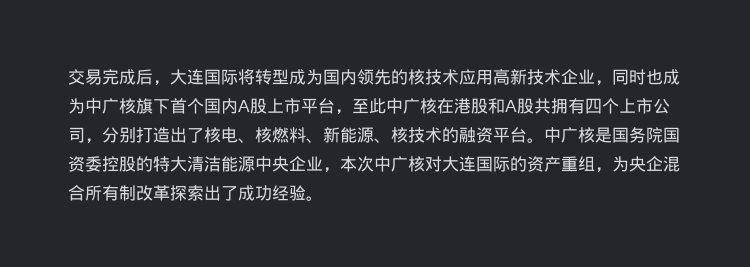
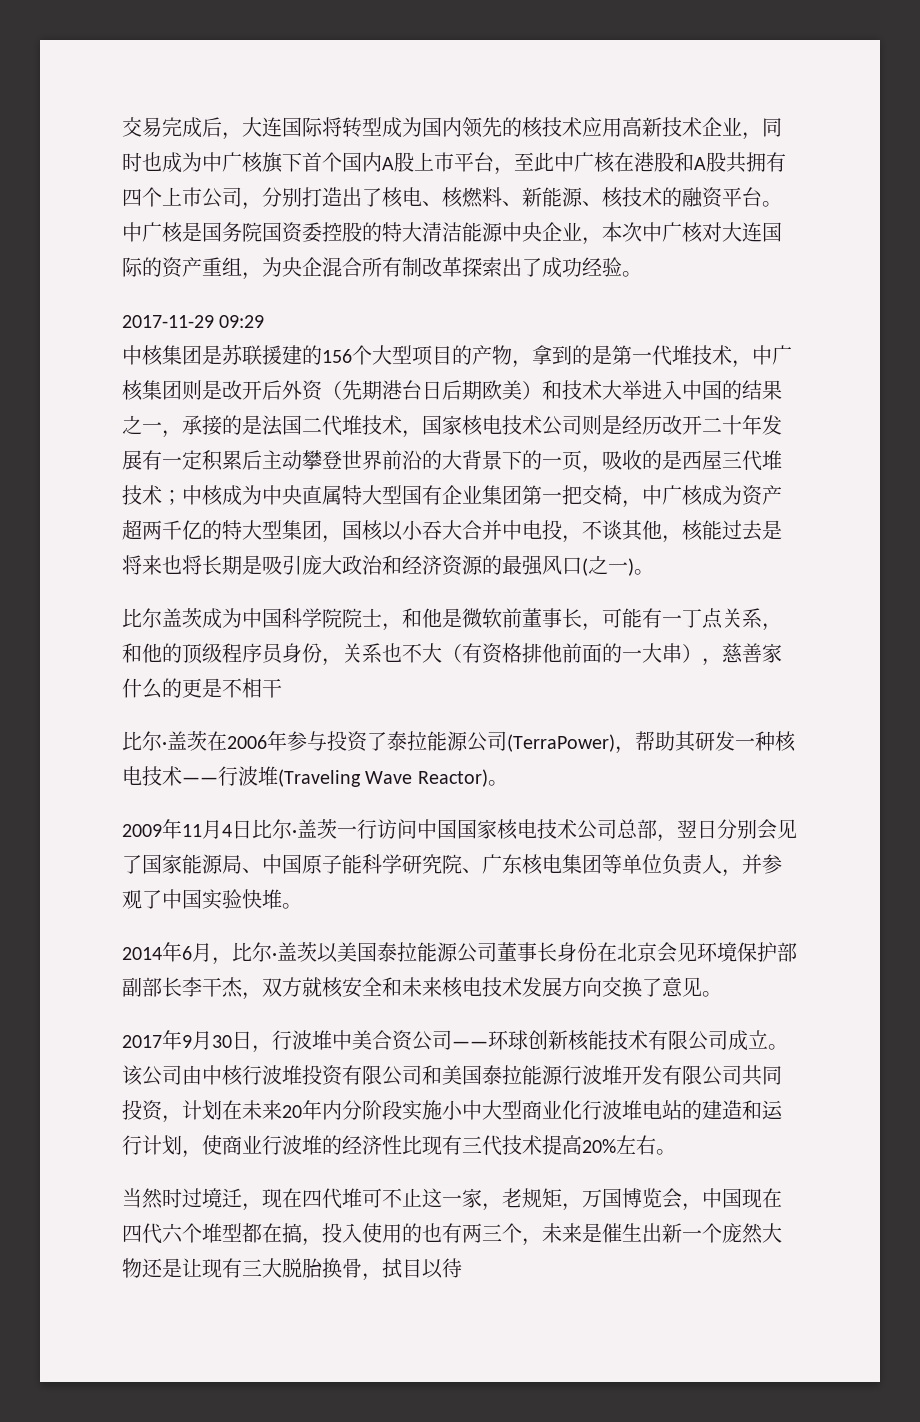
+ 2017-11-29 09:29
+ 中核集团是苏联援建的156个大型项目的产物，拿到的是第一代堆技术，中广核集团则是改开后外资（先期港台日后期欧美）和技术大举进入中国的结果之一，承接的是法国二代堆技术，国家核电技术公司则是经历改开二十年发展有一定积累后主动攀登世界前沿的大背景下的一页，吸收的是西屋三代堆技术；中核成为中央直属特大型国有企业集团第一把交椅，中广核成为资产超两千亿的特大型集团，国核以小吞大合并中电投，不谈其他，核能过去是将来也将长期是吸引庞大政治和经济资源的最强风口(之一)。
+ 比尔盖茨成为中国科学院院士，和他是微软前董事长，可能有一丁点关系，和他的顶级程序员身份，关系也不大（有资格排他前面的一大串），慈善家什么的更是不相干
+ 比尔·盖茨在2006年参与投资了泰拉能源公司(TerraPower)，帮助其研发一种核电技术——行波堆(Traveling Wave Reactor)。
+ 2009年11月4日比尔·盖茨一行访问中国国家核电技术公司总部，翌日分别会见了国家能源局、中国原子能科学研究院、广东核电集团等单位负责人，并参观了中国实验快堆。
+ 2014年6月，比尔·盖茨以美国泰拉能源公司董事长身份在北京会见环境保护部副部长李干杰，双方就核安全和未来核电技术发展方向交换了意见。
+ 2017年9月30日，行波堆中美合资公司——环球创新核能技术有限公司成立。该公司由中核行波堆投资有限公司和美国泰拉能源行波堆开发有限公司共同投资，计划在未来20年内分阶段实施小中大型商业化行波堆电站的建造和运行计划，使商业行波堆的经济性比现有三代技术提高20%左右。
+ 当然时过境迁，现在四代堆可不止这一家，老规矩，万国博览会，中国现在四代六个堆型都在搞，投入使用的也有两三个，未来是催生出新一个庞然大物还是让现有三大脱胎换骨，拭目以待

